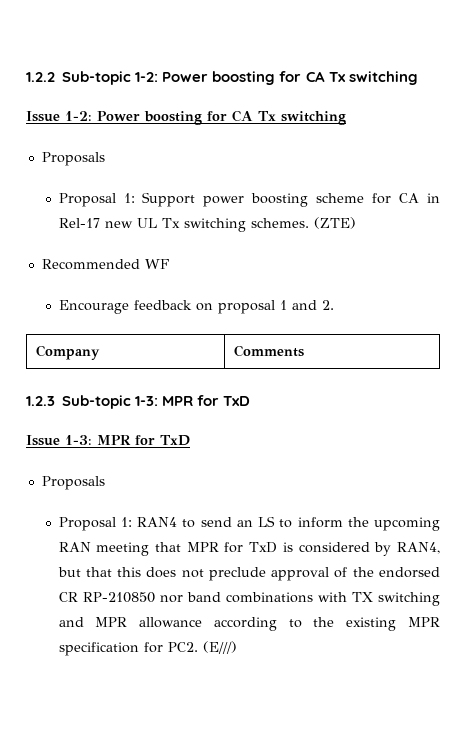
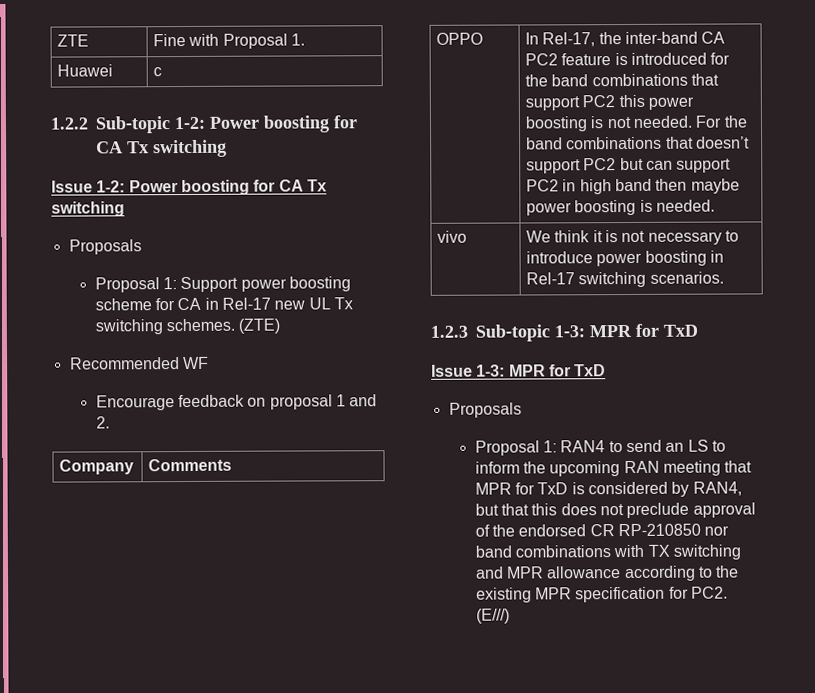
+ ZTE | Fine with Proposal 1.
+ Huawei | c
+ OPPO | In Rel-17, the inter-band CA PC2 feature is introduced for the band combinations that support PC2 this power boosting is not needed. For the band combinations that doesn’t support PC2 but can support PC2 in high band then maybe power boosting is needed.
+ vivo | We think it is not necessary to introduce power boosting in Rel-17 switching scenarios.

